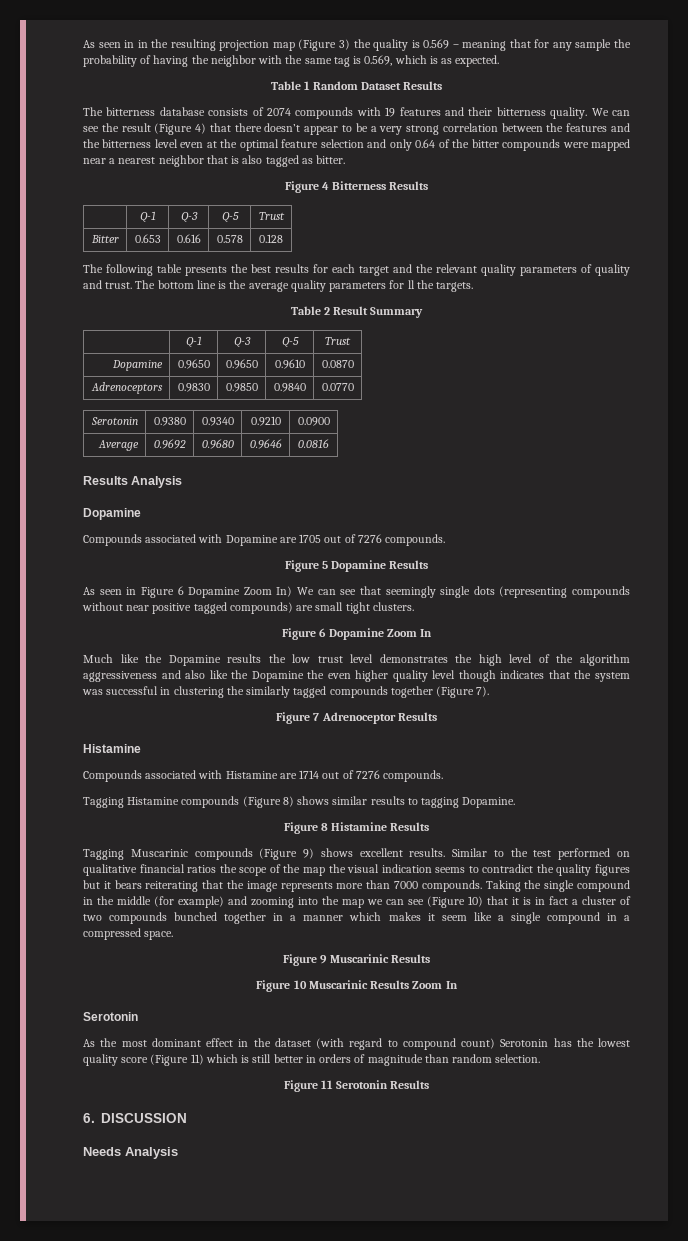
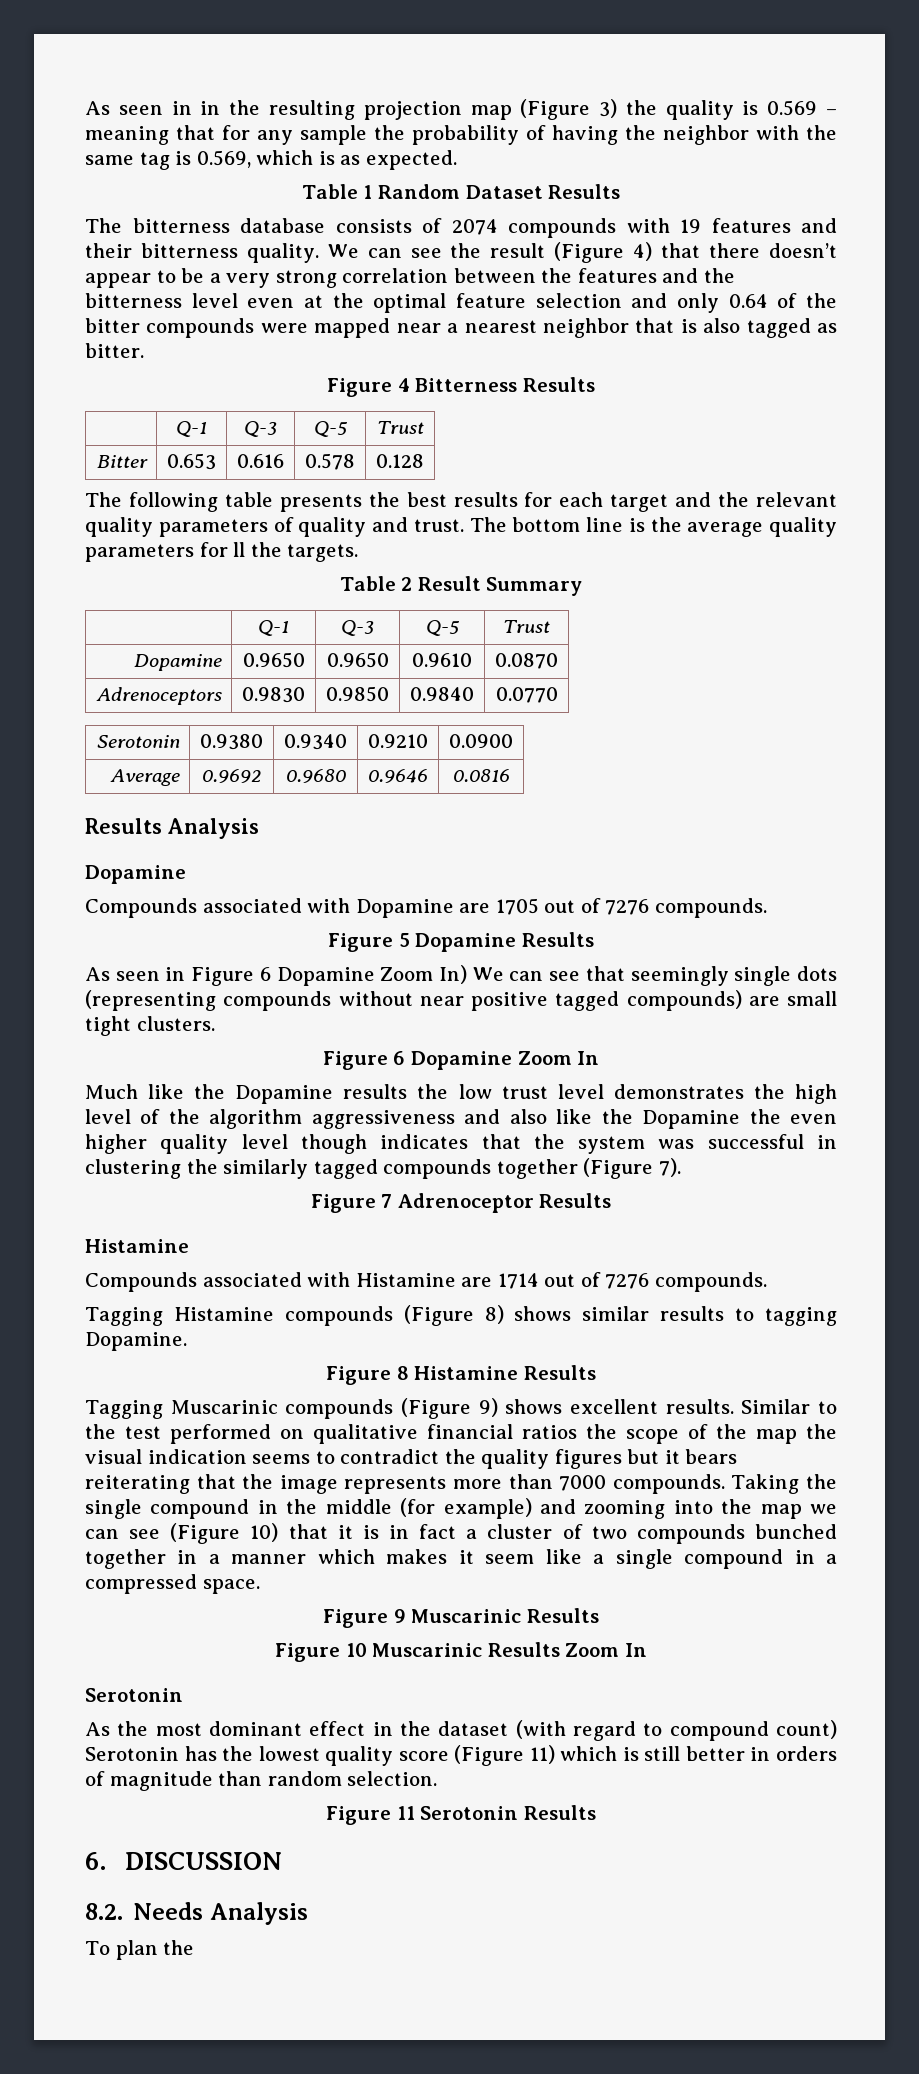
- Needs Analysis
+ 8.2. Needs Analysis
+ To plan the

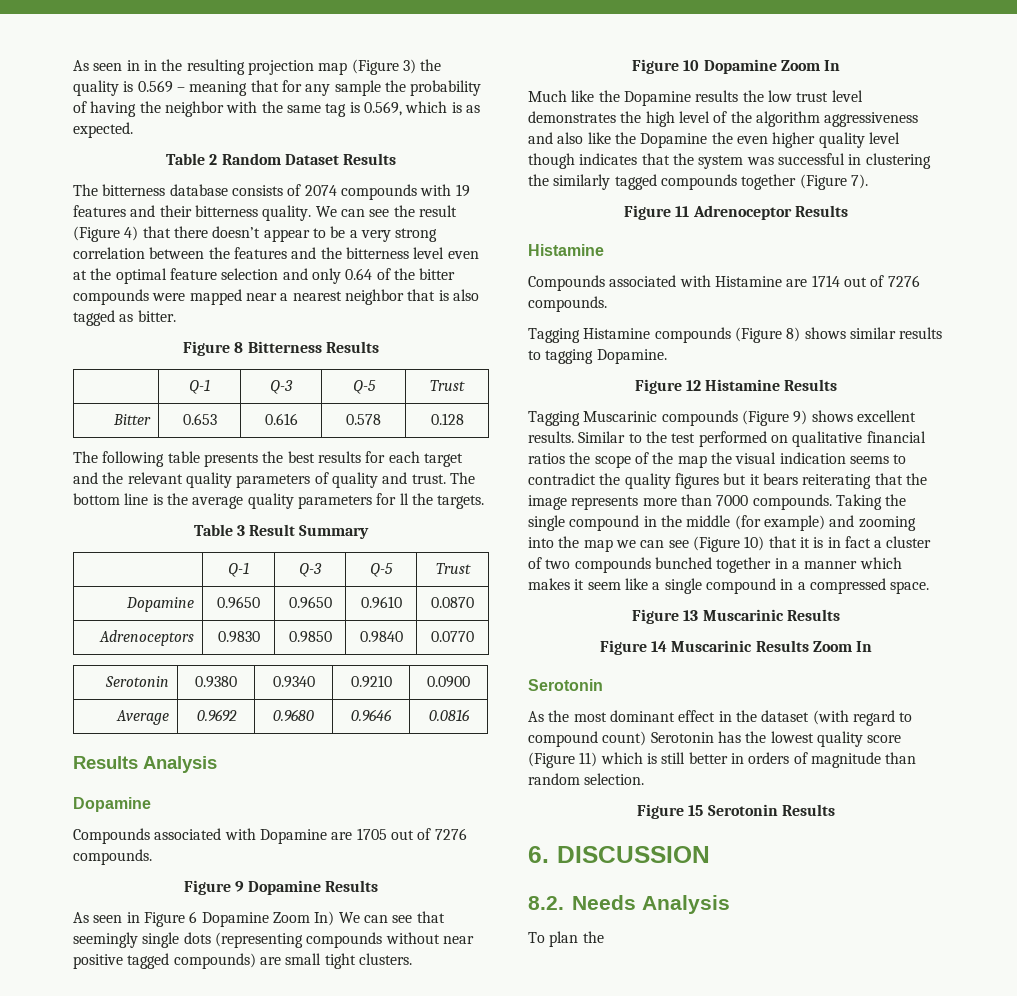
- Table 1 Random Dataset Results
+ Table 2 Random Dataset Results
- Figure 4 Bitterness Results
+ Figure 8 Bitterness Results
- Table 2 Result Summary
+ Table 3 Result Summary
- Figure 5 Dopamine Results
+ Figure 9 Dopamine Results
- Figure 6 Dopamine Zoom In
+ Figure 10 Dopamine Zoom In
- Figure 7 Adrenoceptor Results
+ Figure 11 Adrenoceptor Results
- Figure 8 Histamine Results
+ Figure 12 Histamine Results
- Figure 9 Muscarinic Results
+ Figure 13 Muscarinic Results
- Figure 10 Muscarinic Results Zoom In
+ Figure 14 Muscarinic Results Zoom In
- Figure 11 Serotonin Results
+ Figure 15 Serotonin Results

